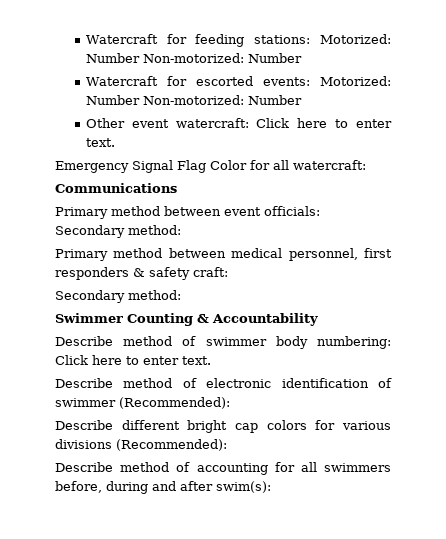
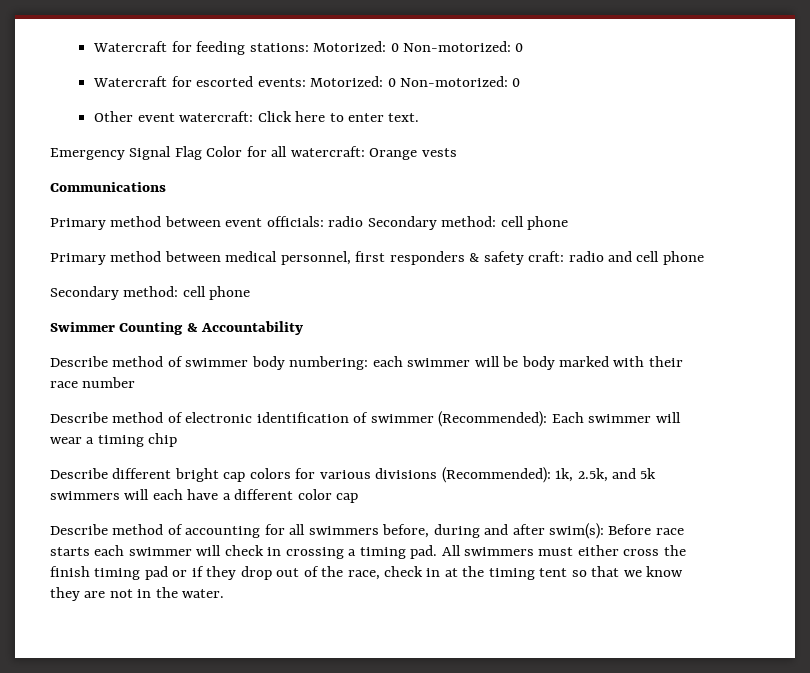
- Watercraft for feeding stations: Motorized: Number Non-motorized: Number
+ Watercraft for feeding stations: Motorized: 0 Non-motorized: 0
- Watercraft for escorted events: Motorized: Number Non-motorized: Number
+ Watercraft for escorted events: Motorized: 0 Non-motorized: 0
- Emergency Signal Flag Color for all watercraft:
+ Emergency Signal Flag Color for all watercraft: Orange vests
- Primary method between event officials: Secondary method:
+ Primary method between event officials: radio Secondary method: cell phone
- Primary method between medical personnel, first responders & safety craft:
- Secondary method:
+ Primary method between medical personnel, first responders & safety craft: radio and cell phone
+ Secondary method: cell phone
- Describe method of swimmer body numbering: Click here to enter text.
+ Describe method of swimmer body numbering: each swimmer will be body marked with their race number
- Describe method of electronic identification of swimmer (Recommended):
+ Describe method of electronic identification of swimmer (Recommended): Each swimmer will wear a timing chip
- Describe different bright cap colors for various divisions (Recommended):
+ Describe different bright cap colors for various divisions (Recommended): 1k, 2.5k, and 5k swimmers will each have a different color cap
- Describe method of accounting for all swimmers before, during and after swim(s):
+ Describe method of accounting for all swimmers before, during and after swim(s): Before race starts each swimmer will check in crossing a timing pad. All swimmers must either cross the finish timing pad or if they drop out of the race, check in at the timing tent so that we know they are not in the water.

